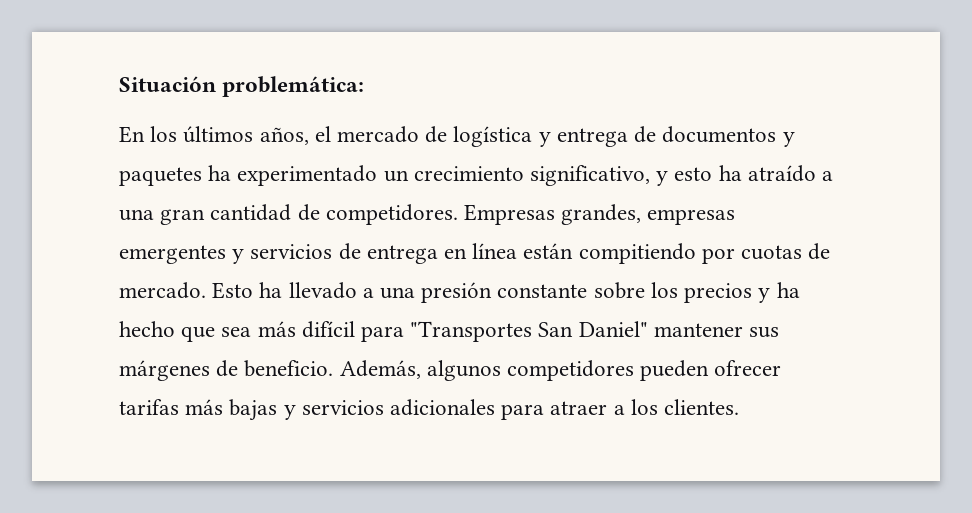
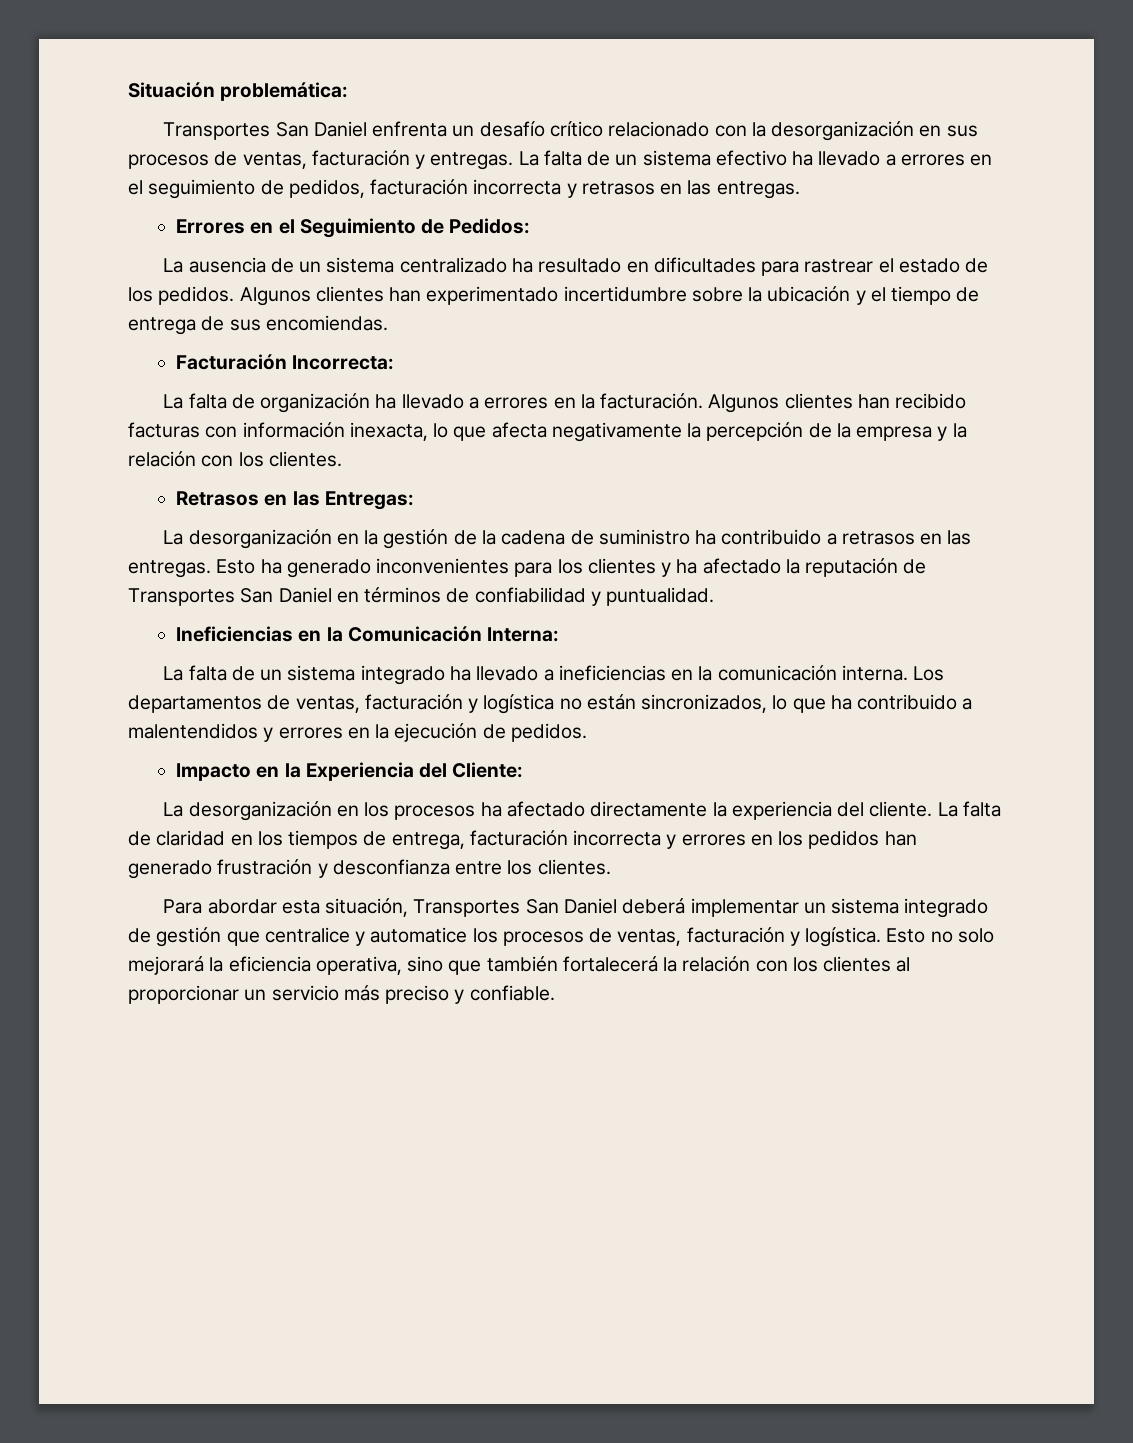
- En los últimos años, el mercado de logística y entrega de documentos y paquetes ha experimentado un crecimiento significativo, y esto ha atraído a una gran cantidad de competidores. Empresas grandes, empresas emergentes y servicios de entrega en línea están compitiendo por cuotas de mercado. Esto ha llevado a una presión constante sobre los precios y ha hecho que sea más difícil para "Transportes San Daniel" mantener sus márgenes de beneficio. Además, algunos competidores pueden ofrecer tarifas más bajas y servicios adicionales para atraer a los clientes.
+ Transportes San Daniel enfrenta un desafío crítico relacionado con la desorganización en sus procesos de ventas, facturación y entregas. La falta de un sistema efectivo ha llevado a errores en el seguimiento de pedidos, facturación incorrecta y retrasos en las entregas.
+ Errores en el Seguimiento de Pedidos:
+ La ausencia de un sistema centralizado ha resultado en dificultades para rastrear el estado de los pedidos. Algunos clientes han experimentado incertidumbre sobre la ubicación y el tiempo de entrega de sus encomiendas.
+ Facturación Incorrecta:
+ La falta de organización ha llevado a errores en la facturación. Algunos clientes han recibido facturas con información inexacta, lo que afecta negativamente la percepción de la empresa y la relación con los clientes.
+ Retrasos en las Entregas:
+ La desorganización en la gestión de la cadena de suministro ha contribuido a retrasos en las entregas. Esto ha generado inconvenientes para los clientes y ha afectado la reputación de Transportes San Daniel en términos de confiabilidad y puntualidad.
+ Ineficiencias en la Comunicación Interna:
+ La falta de un sistema integrado ha llevado a ineficiencias en la comunicación interna. Los departamentos de ventas, facturación y logística no están sincronizados, lo que ha contribuido a malentendidos y errores en la ejecución de pedidos.
+ Impacto en la Experiencia del Cliente:
+ La desorganización en los procesos ha afectado directamente la experiencia del cliente. La falta de claridad en los tiempos de entrega, facturación incorrecta y errores en los pedidos han generado frustración y desconfianza entre los clientes.
+ Para abordar esta situación, Transportes San Daniel deberá implementar un sistema integrado de gestión que centralice y automatice los procesos de ventas, facturación y logística. Esto no solo mejorará la eficiencia operativa, sino que también fortalecerá la relación con los clientes al proporcionar un servicio más preciso y confiable.

